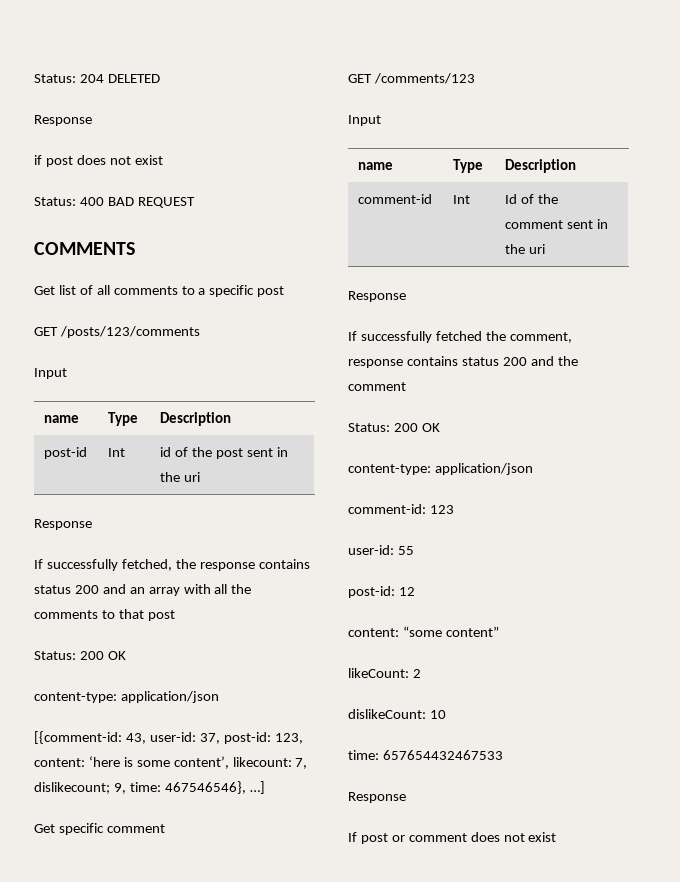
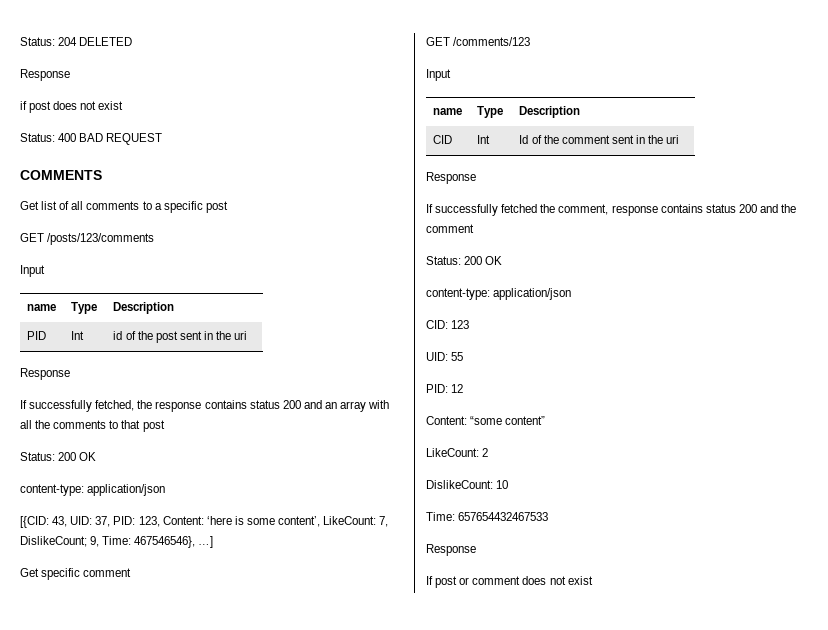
- post-id | Int | id of the post sent in the uri
+ PID | Int | id of the post sent in the uri
- [{comment-id: 43, user-id: 37, post-id: 123, content: ‘here is some content’, likecount: 7, dislikecount; 9, time: 467546546}, …]
+ [{CID: 43, UID: 37, PID: 123, Content: ‘here is some content’, LikeCount: 7, DislikeCount; 9, Time: 467546546}, …]
- comment-id | Int | Id of the comment sent in the uri
+ CID | Int | Id of the comment sent in the uri
- comment-id: 123
+ CID: 123
- user-id: 55
+ UID: 55
- post-id: 12
+ PID: 12
- content: “some content”
+ Content: “some content”
- likeCount: 2
+ LikeCount: 2
- dislikeCount: 10
+ DislikeCount: 10
- time: 657654432467533
+ Time: 657654432467533

